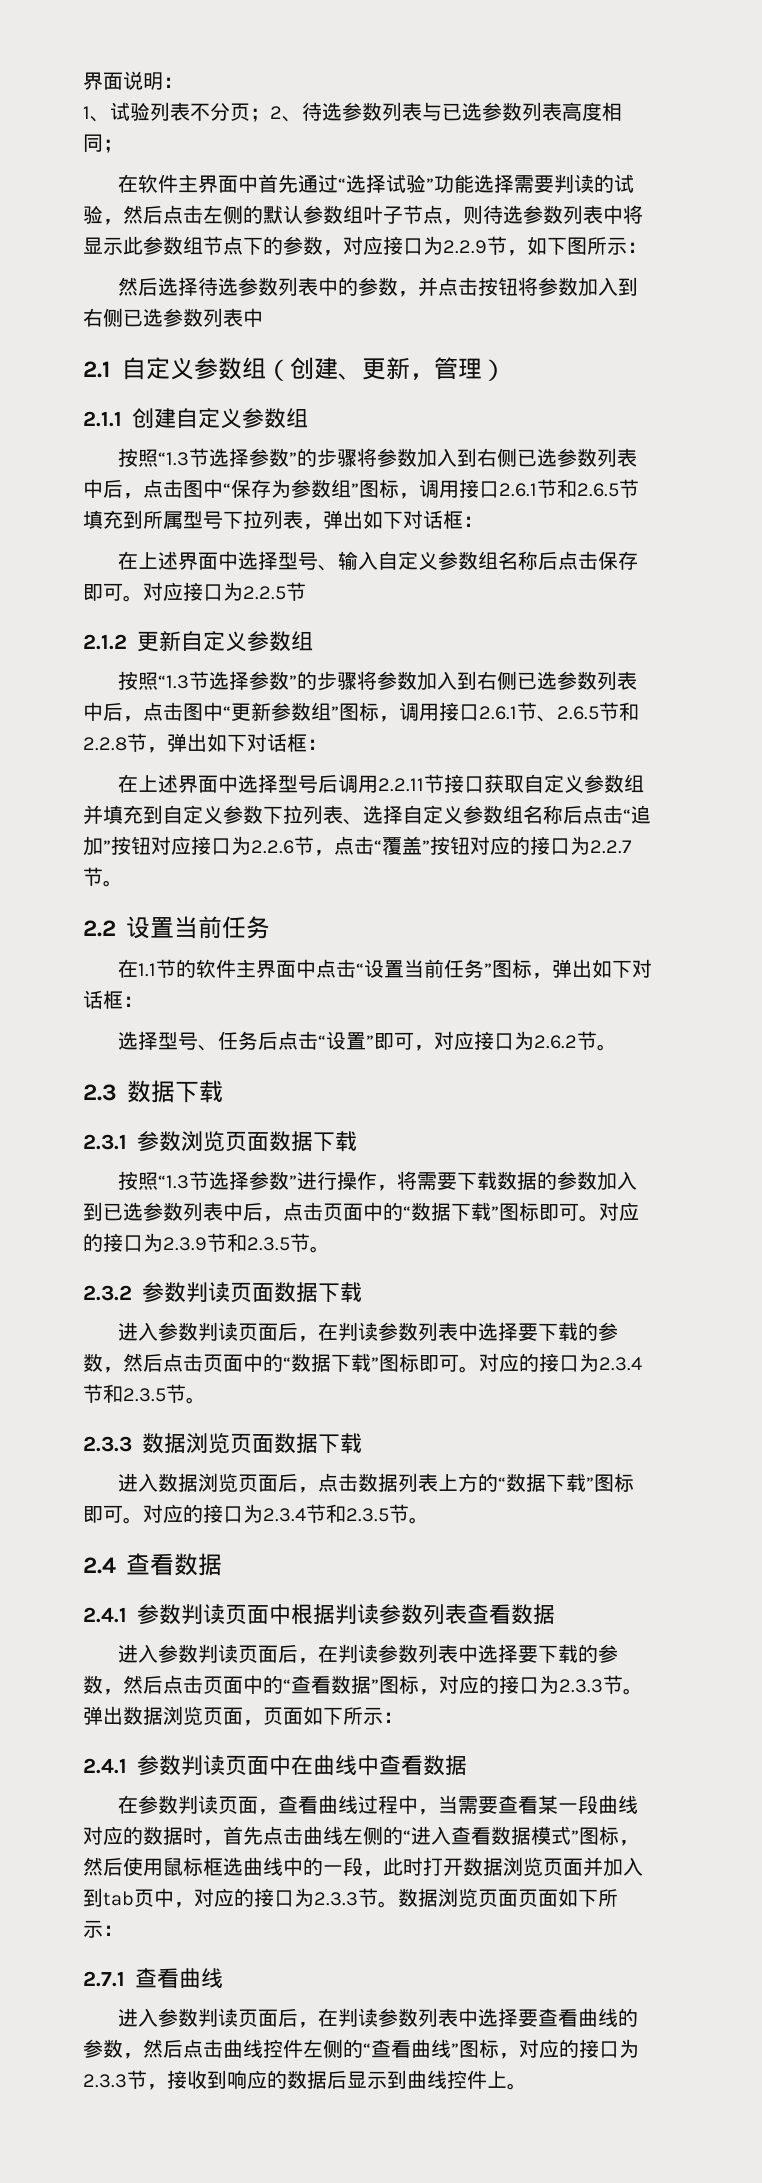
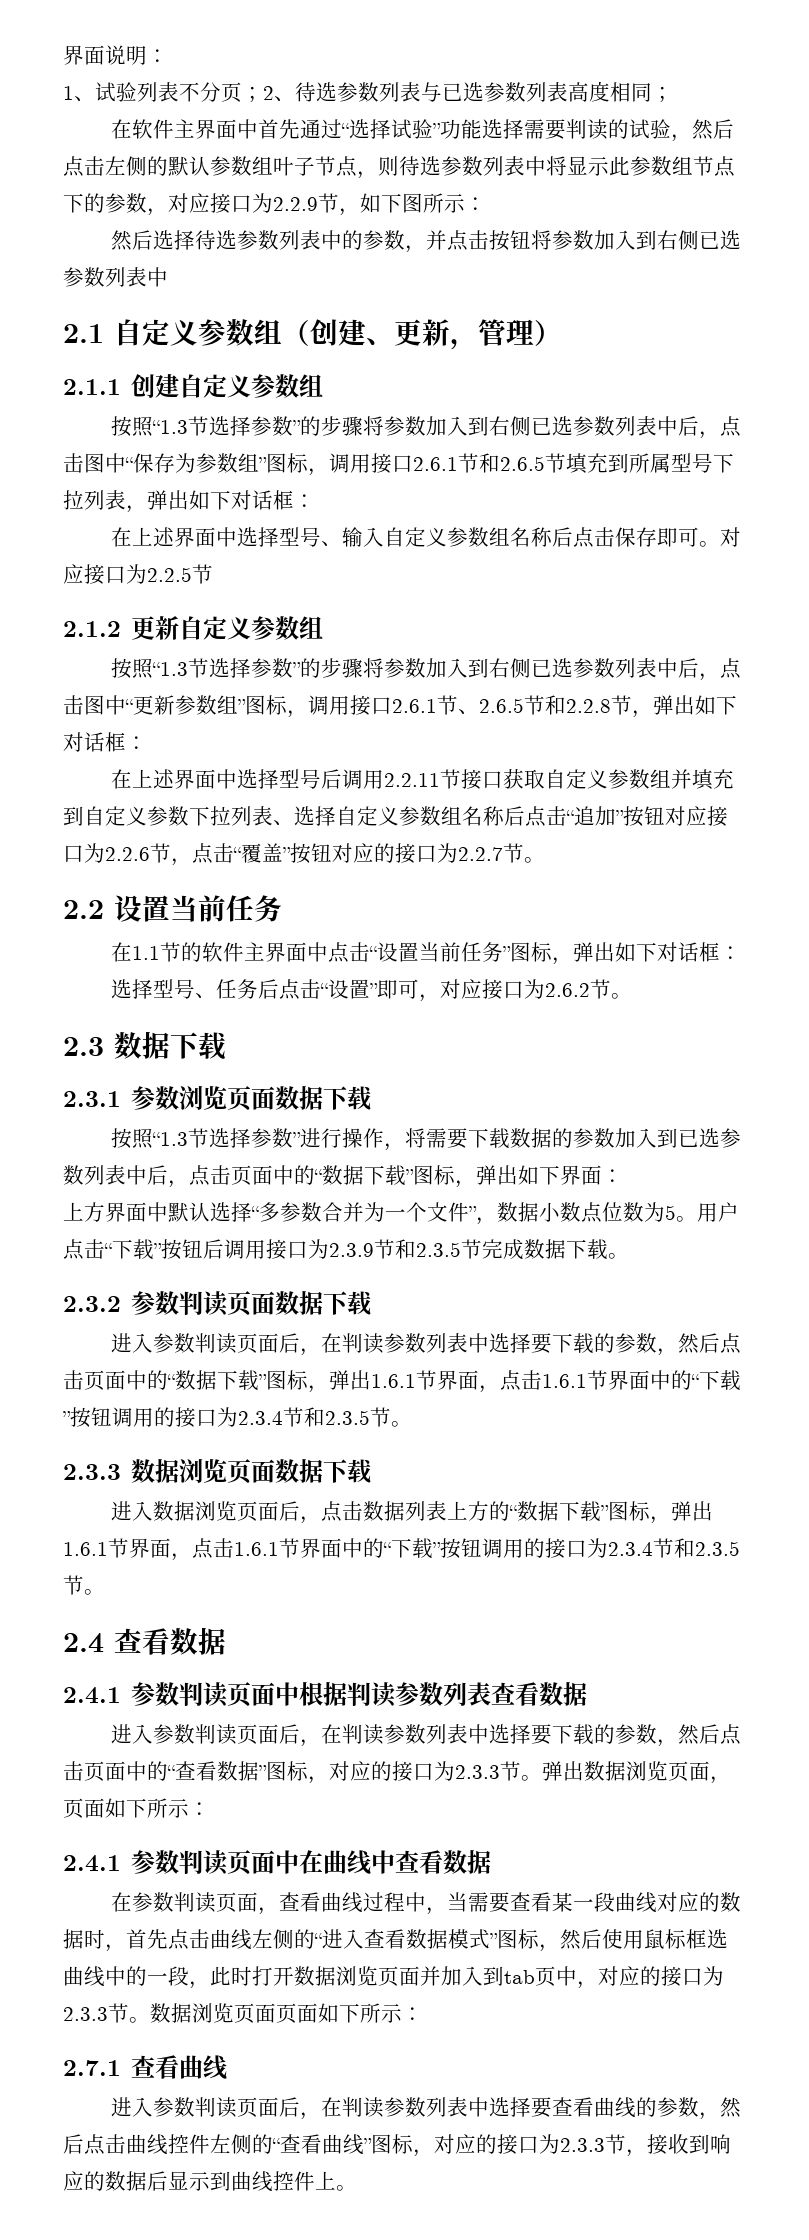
- 按照“1.3节选择参数”进行操作，将需要下载数据的参数加入到已选参数列表中后，点击页面中的“数据下载”图标即可。对应的接口为2.3.9节和2.3.5节。
+ 按照“1.3节选择参数”进行操作，将需要下载数据的参数加入到已选参数列表中后，点击页面中的“数据下载”图标，弹出如下界面：
+ 上方界面中默认选择“多参数合并为一个文件”，数据小数点位数为5。用户点击“下载”按钮后调用接口为2.3.9节和2.3.5节完成数据下载。
- 进入参数判读页面后，在判读参数列表中选择要下载的参数，然后点击页面中的“数据下载”图标即可。对应的接口为2.3.4节和2.3.5节。
+ 进入参数判读页面后，在判读参数列表中选择要下载的参数，然后点击页面中的“数据下载”图标，弹出1.6.1节界面，点击1.6.1节界面中的“下载”按钮调用的接口为2.3.4节和2.3.5节。
- 进入数据浏览页面后，点击数据列表上方的“数据下载”图标即可。对应的接口为2.3.4节和2.3.5节。
+ 进入数据浏览页面后，点击数据列表上方的“数据下载”图标，弹出1.6.1节界面，点击1.6.1节界面中的“下载”按钮调用的接口为2.3.4节和2.3.5节。

